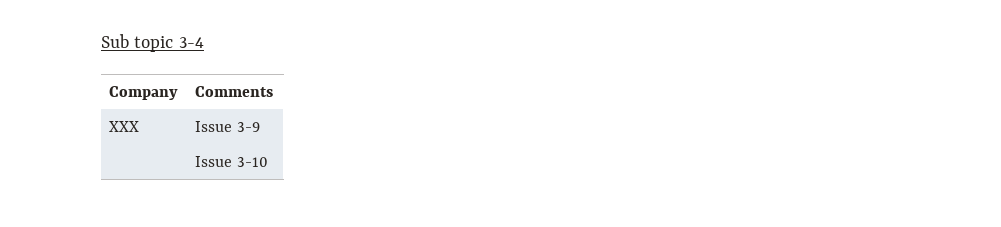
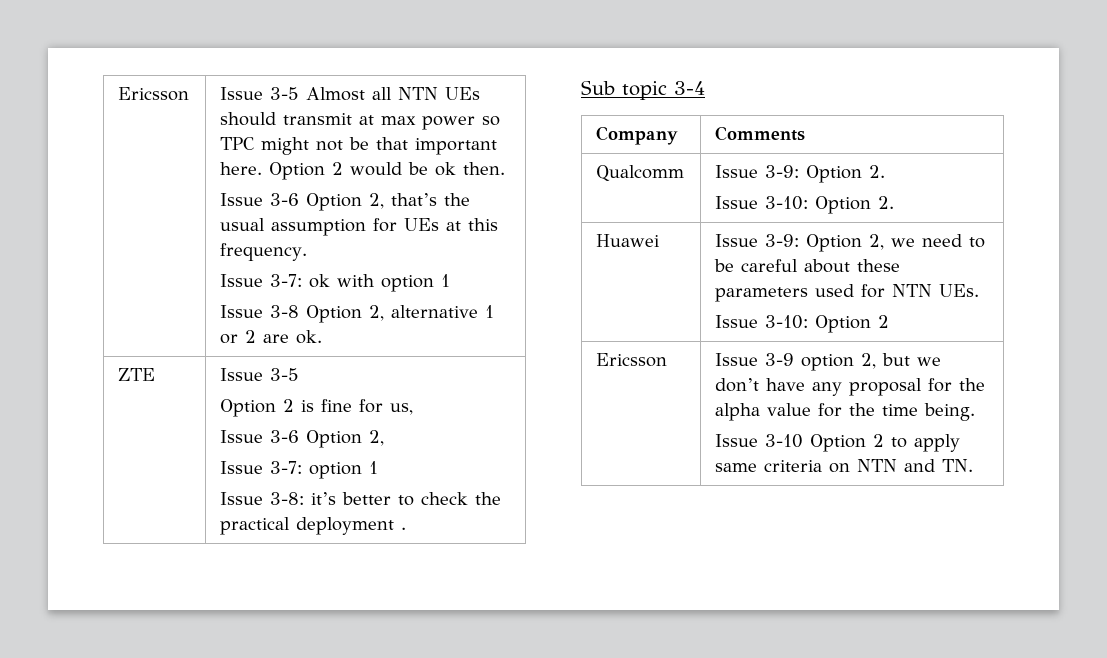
+ Ericsson | Issue 3-5 Almost all NTN UEs should transmit at max power so TPC might not be that important here. Option 2 would be ok then.
+ Issue 3-6 Option 2, that’s the usual assumption for UEs at this frequency.
+ Issue 3-7: ok with option 1
+ Issue 3-8 Option 2, alternative 1 or 2 are ok.
+ ZTE | Issue 3-5
+ Option 2 is fine for us,
+ Issue 3-6 Option 2,
+ Issue 3-7: option 1
+ Issue 3-8: it’s better to check the practical deployment .
- XXX | Issue 3-9
- Issue 3-10
+ Qualcomm | Issue 3-9: Option 2.
+ Issue 3-10: Option 2.
+ Huawei | Issue 3-9: Option 2, we need to be careful about these parameters used for NTN UEs.
+ Issue 3-10: Option 2
+ Ericsson | Issue 3-9 option 2, but we don’t have any proposal for the alpha value for the time being.
+ Issue 3-10 Option 2 to apply same criteria on NTN and TN.

